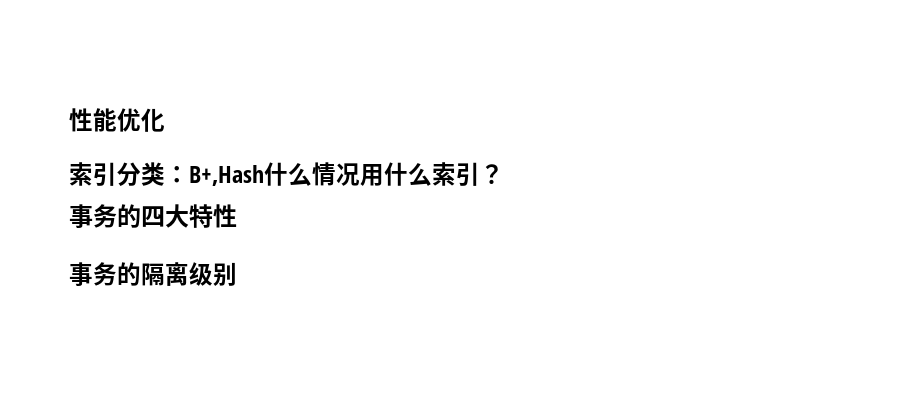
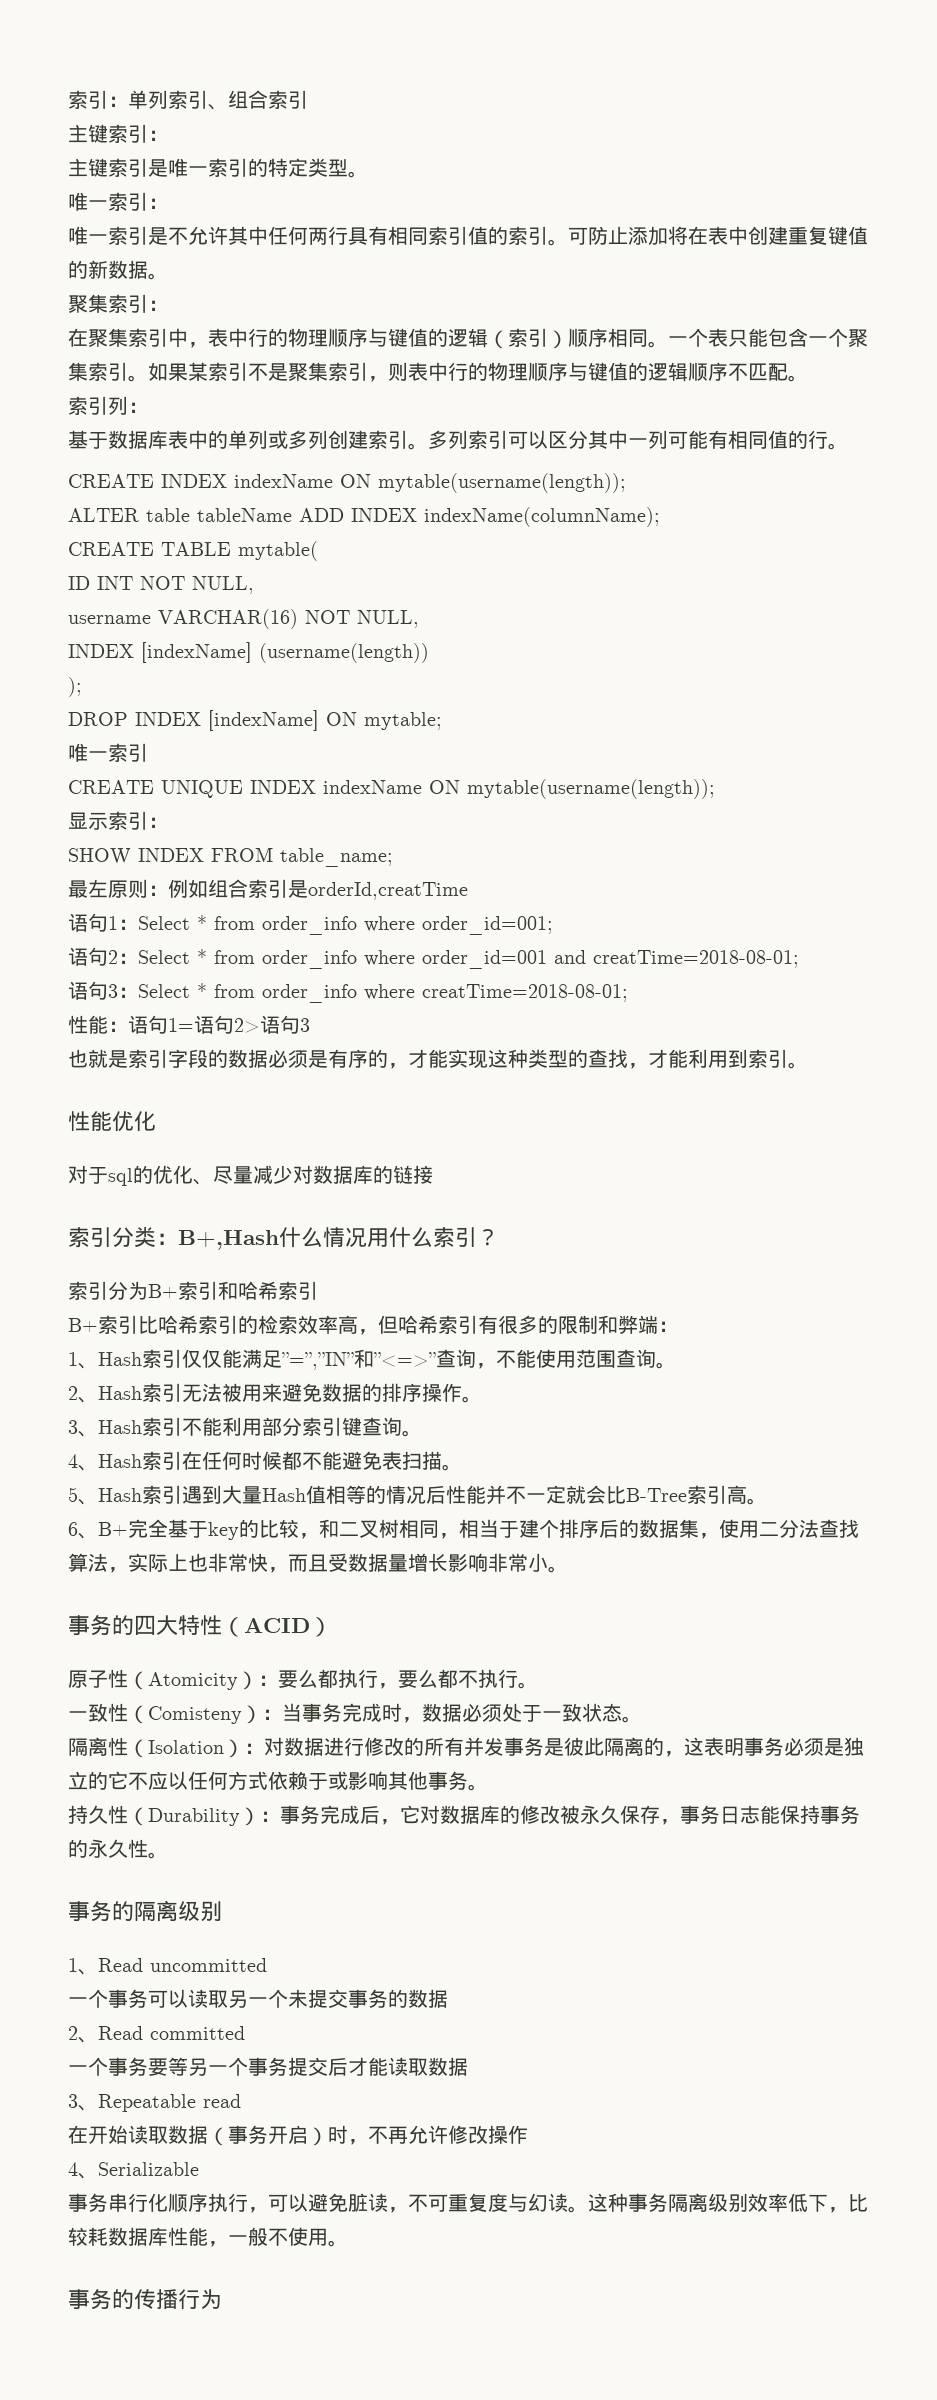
+ 索引：单列索引、组合索引
+ 主键索引：
+ 主键索引是唯一索引的特定类型。
+ 唯一索引：
+ 唯一索引是不允许其中任何两行具有相同索引值的索引。可防止添加将在表中创建重复键值的新数据。
+ 聚集索引：
+ 在聚集索引中，表中行的物理顺序与键值的逻辑（索引）顺序相同。一个表只能包含一个聚集索引。如果某索引不是聚集索引，则表中行的物理顺序与键值的逻辑顺序不匹配。
+ 索引列：
+ 基于数据库表中的单列或多列创建索引。多列索引可以区分其中一列可能有相同值的行。
+ CREATE INDEX indexName ON mytable(username(length));
+ ALTER table tableName ADD INDEX indexName(columnName);
+ CREATE TABLE mytable(
+ ID INT NOT NULL,
+ username VARCHAR(16) NOT NULL,
+ INDEX [indexName] (username(length))
+ );
+ DROP INDEX [indexName] ON mytable;
+ 唯一索引
+ CREATE UNIQUE INDEX indexName ON mytable(username(length));
+ 显示索引：
+ SHOW INDEX FROM table_name;
+ 最左原则：例如组合索引是orderId,creatTime
+ 语句1：Select * from order_info where order_id=001;
+ 语句2：Select * from order_info where order_id=001 and creatTime=2018-08-01;
+ 语句3：Select * from order_info where creatTime=2018-08-01;
+ 性能：语句1=语句2>语句3
+ 也就是索引字段的数据必须是有序的，才能实现这种类型的查找，才能利用到索引。
  性能优化
+ 对于sql的优化、尽量减少对数据库的链接
- 事务的四大特性
+ 索引分为B+索引和哈希索引
+ B+索引比哈希索引的检索效率高，但哈希索引有很多的限制和弊端：
+ 1、Hash索引仅仅能满足”=”,”IN”和”<=>”查询，不能使用范围查询。
+ 2、Hash索引无法被用来避免数据的排序操作。
+ 3、Hash索引不能利用部分索引键查询。
+ 4、Hash索引在任何时候都不能避免表扫描。
+ 5、Hash索引遇到大量Hash值相等的情况后性能并不一定就会比B-Tree索引高。
+ 6、B+完全基于key的比较，和二叉树相同，相当于建个排序后的数据集，使用二分法查找算法，实际上也非常快，而且受数据量增长影响非常小。
+ 事务的四大特性（ACID）
+ 原子性（Atomicity）：要么都执行，要么都不执行。
+ 一致性（Comisteny）：当事务完成时，数据必须处于一致状态。
+ 隔离性（Isolation）：对数据进行修改的所有并发事务是彼此隔离的，这表明事务必须是独立的它不应以任何方式依赖于或影响其他事务。
+ 持久性（Durability）：事务完成后，它对数据库的修改被永久保存，事务日志能保持事务的永久性。
  事务的隔离级别
+ 1、Read uncommitted
+ 一个事务可以读取另一个未提交事务的数据
+ 2、Read committed
+ 一个事务要等另一个事务提交后才能读取数据
+ 3、Repeatable read
+ 在开始读取数据（事务开启）时，不再允许修改操作
+ 4、Serializable
+ 事务串行化顺序执行，可以避免脏读，不可重复度与幻读。这种事务隔离级别效率低下，比较耗数据库性能，一般不使用。
+ 事务的传播行为

